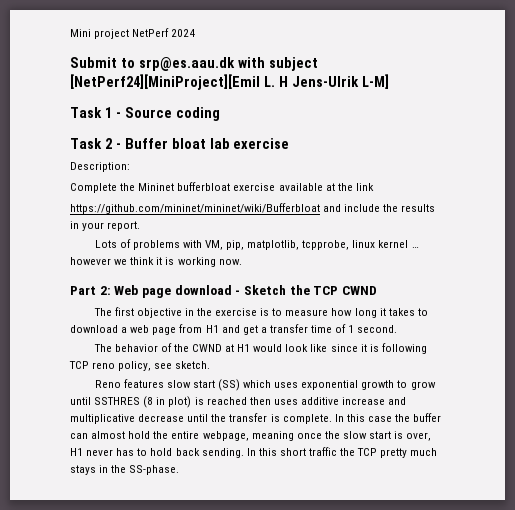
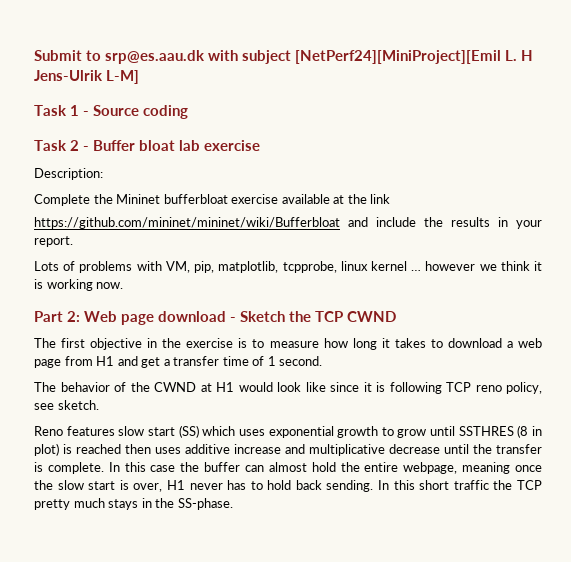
- Mini project NetPerf 2024

